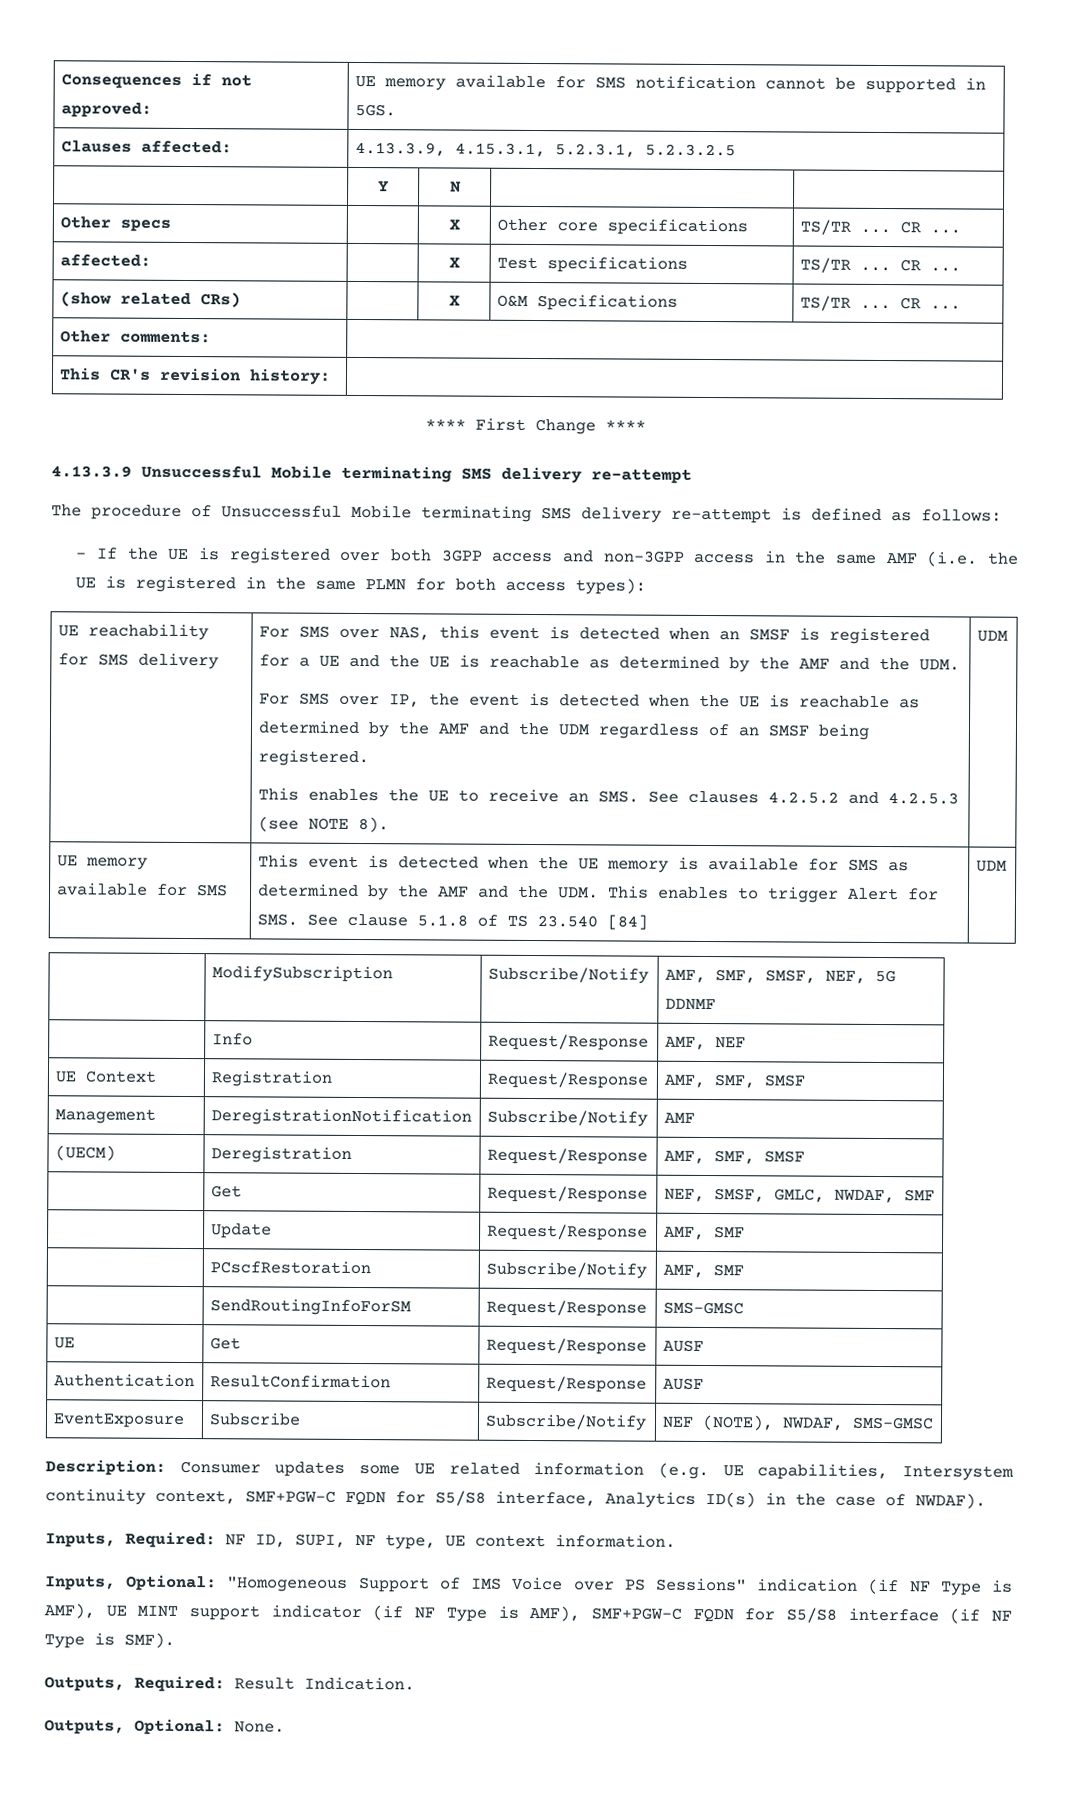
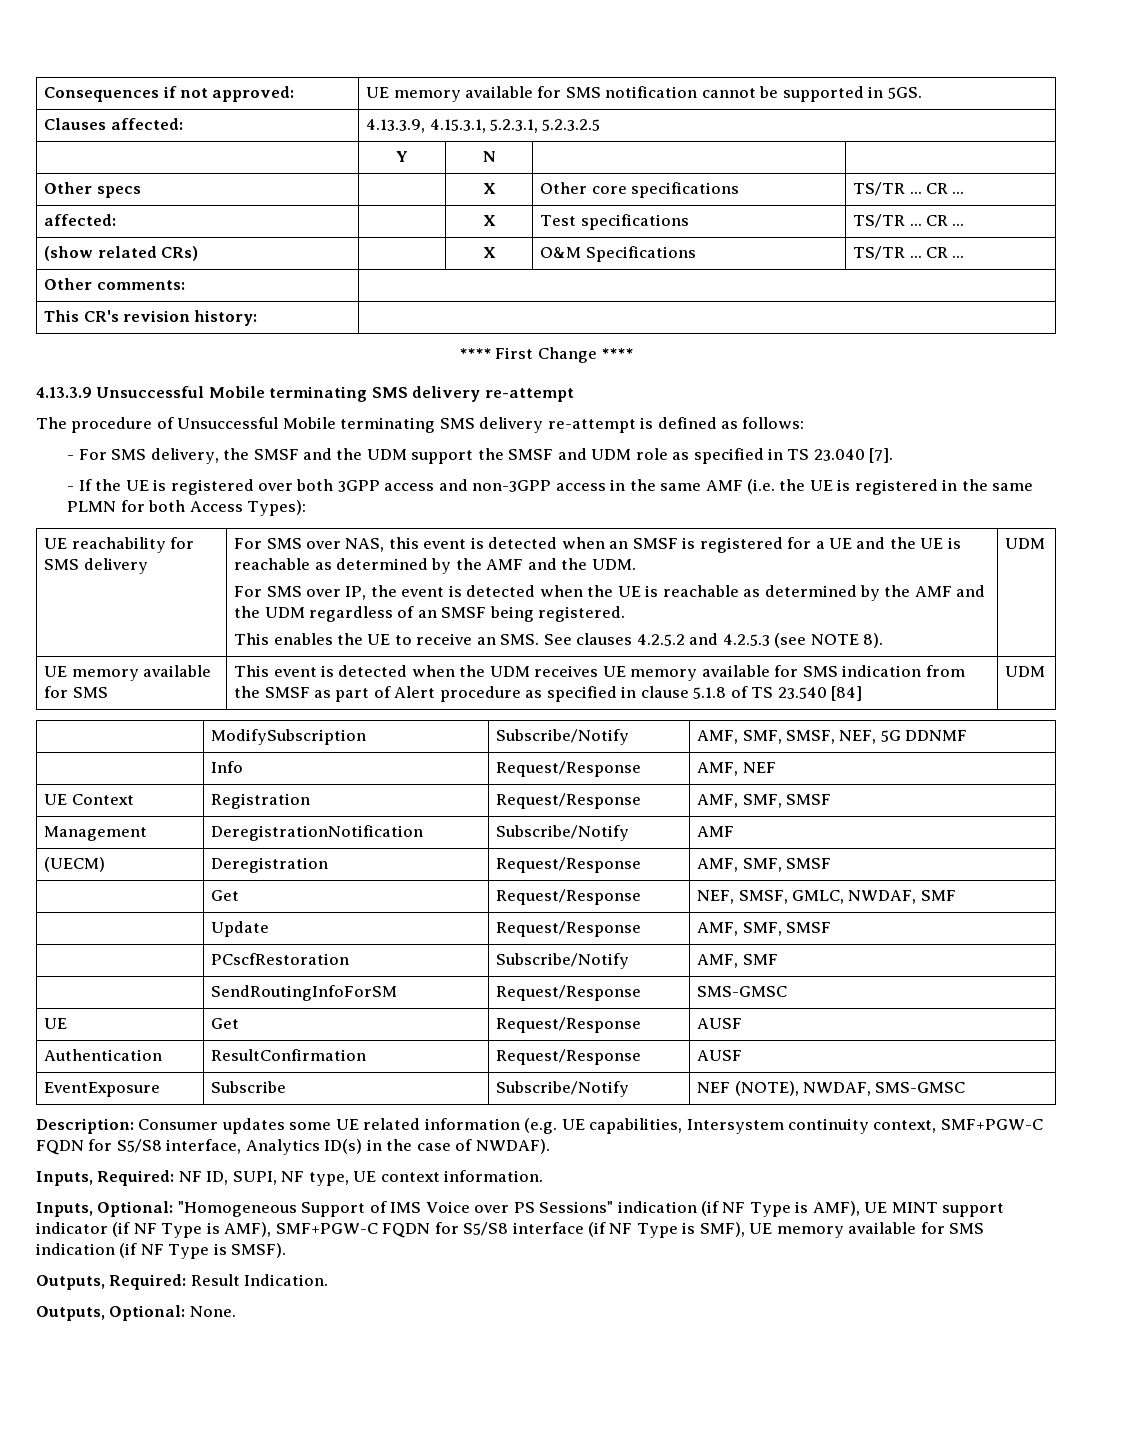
+ - For SMS delivery, the SMSF and the UDM support the SMSF and UDM role as specified in TS 23.040 [7].
- - If the UE is registered over both 3GPP access and non-3GPP access in the same AMF (i.e. the UE is registered in the same PLMN for both access types):
+ - If the UE is registered over both 3GPP access and non-3GPP access in the same AMF (i.e. the UE is registered in the same PLMN for both Access Types):
- UE memory available for SMS | This event is detected when the UE memory is available for SMS as determined by the AMF and the UDM. This enables to trigger Alert for SMS. See clause 5.1.8 of TS 23.540 [84] | UDM
+ UE memory available for SMS | This event is detected when the UDM receives UE memory available for SMS indication from the SMSF as part of Alert procedure as specified in clause 5.1.8 of TS 23.540 [84] | UDM
- | Update | Request/Response | AMF, SMF
+ | Update | Request/Response | AMF, SMF, SMSF
- Inputs, Optional: "Homogeneous Support of IMS Voice over PS Sessions" indication (if NF Type is AMF), UE MINT support indicator (if NF Type is AMF), SMF+PGW-C FQDN for S5/S8 interface (if NF Type is SMF).
+ Inputs, Optional: "Homogeneous Support of IMS Voice over PS Sessions" indication (if NF Type is AMF), UE MINT support indicator (if NF Type is AMF), SMF+PGW-C FQDN for S5/S8 interface (if NF Type is SMF), UE memory available for SMS indication (if NF Type is SMSF).

